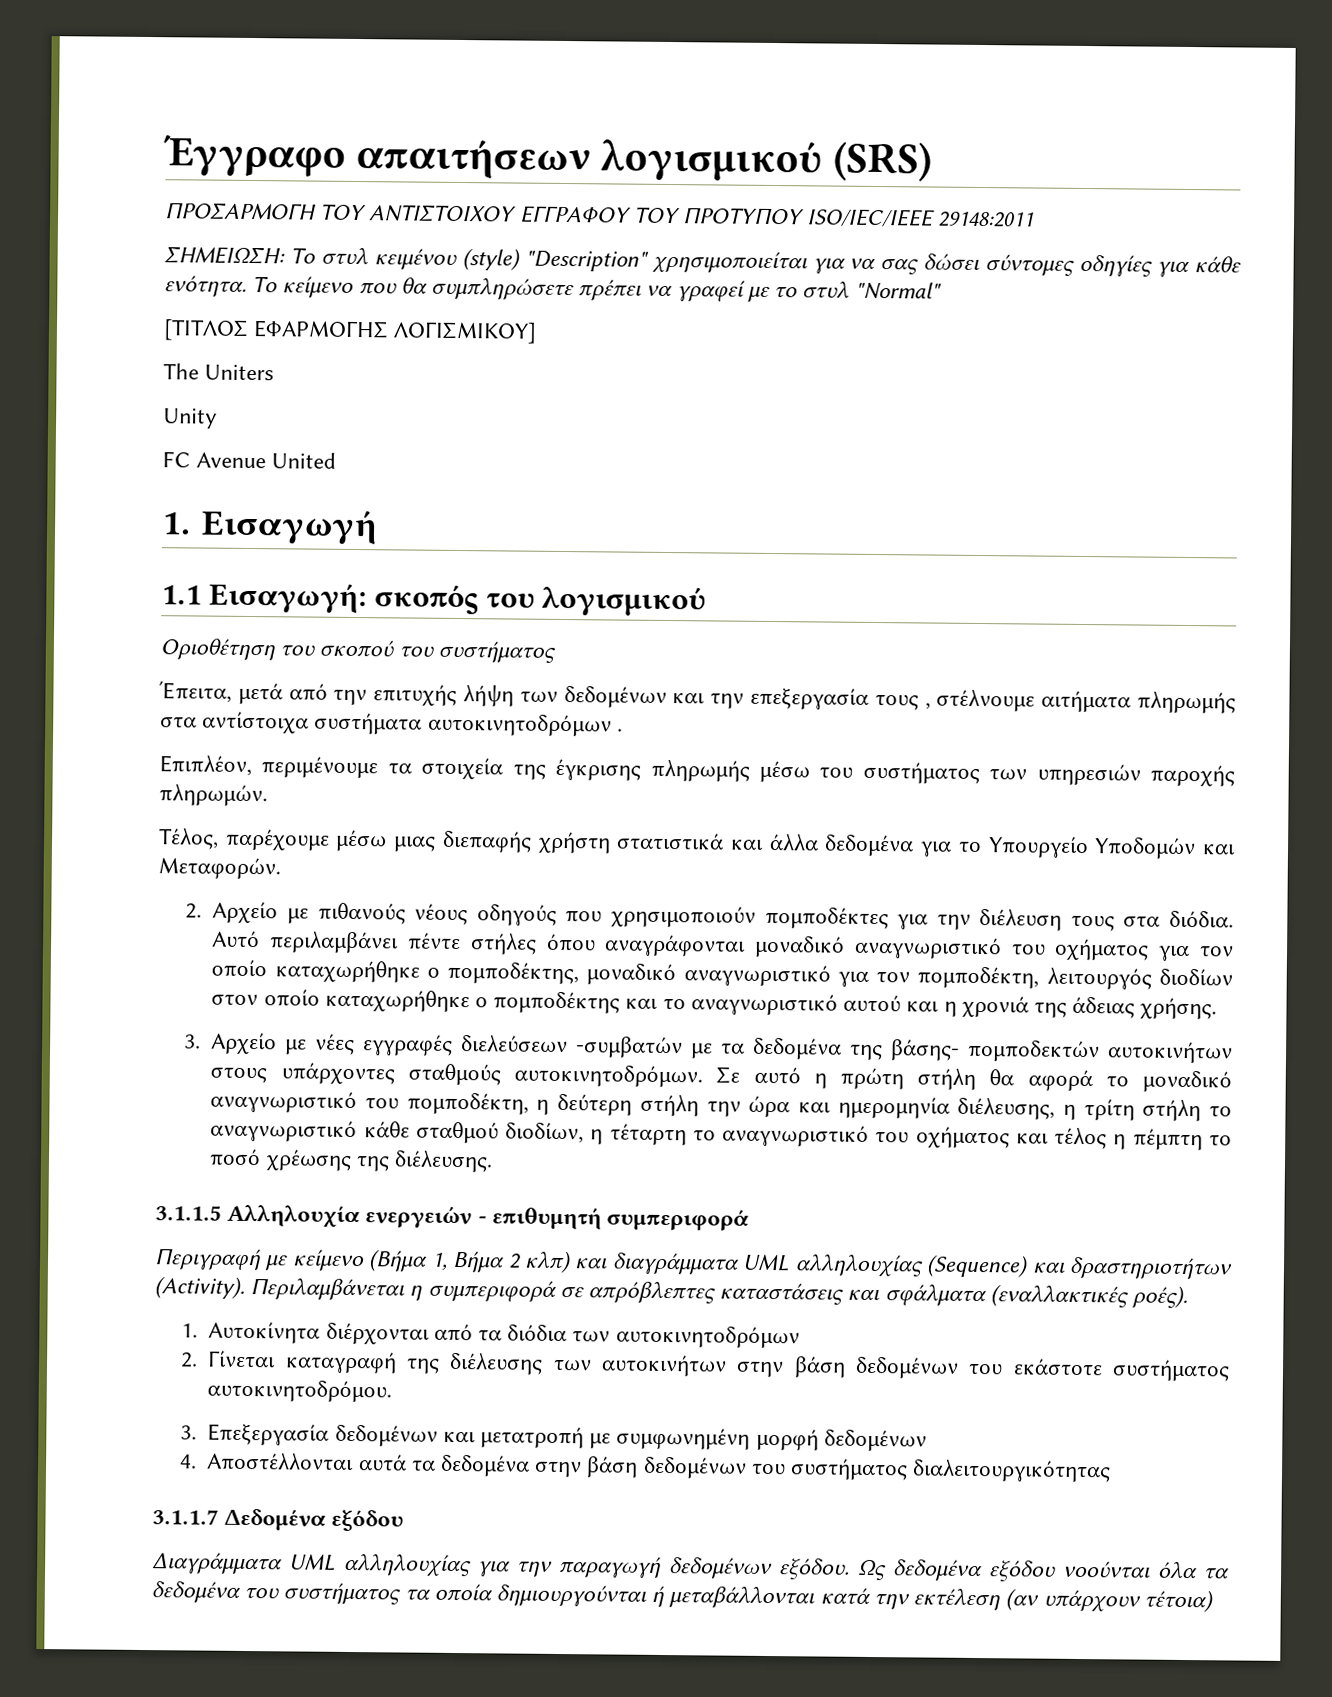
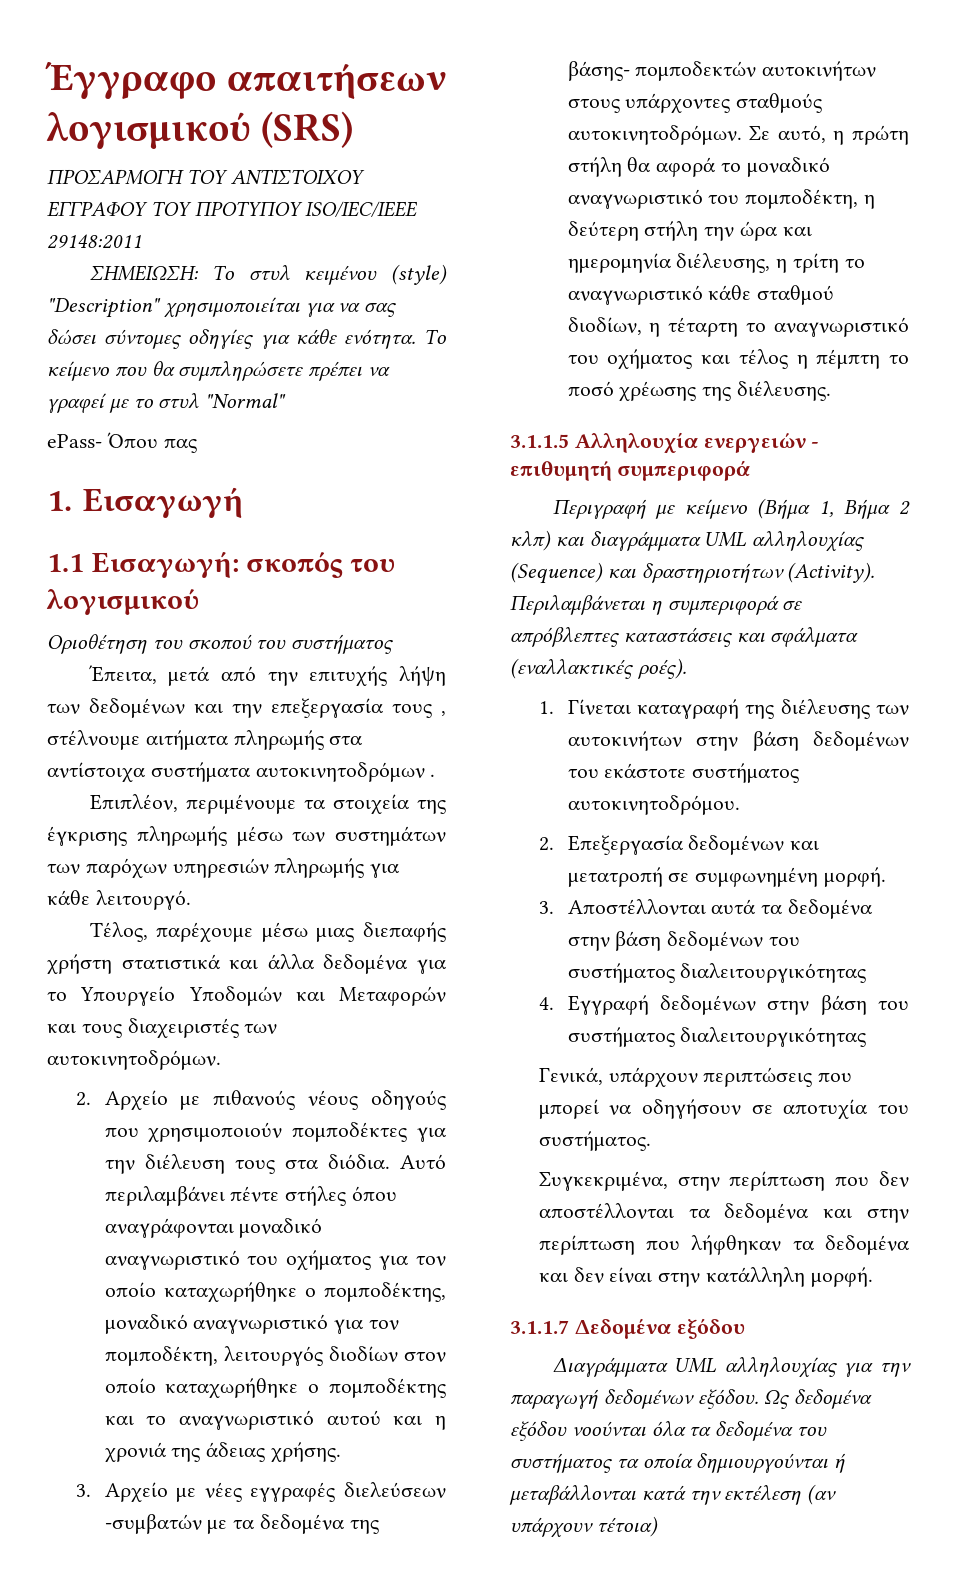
- [ΤΙΤΛΟΣ ΕΦΑΡΜΟΓΗΣ ΛΟΓΙΣΜΙΚΟΥ]
- The Uniters
- Unity
- FC Avenue United
+ ePass- Όπου πας
- Επιπλέον, περιμένουμε τα στοιχεία της έγκρισης πληρωμής μέσω του συστήματος των υπηρεσιών παροχής πληρωμών.
+ Επιπλέον, περιμένουμε τα στοιχεία της έγκρισης πληρωμής μέσω των συστημάτων των παρόχων υπηρεσιών πληρωμής για κάθε λειτουργό.
- Τέλος, παρέχουμε μέσω μιας διεπαφής χρήστη στατιστικά και άλλα δεδομένα για το Υπουργείο Υποδομών και Μεταφορών.
+ Τέλος, παρέχουμε μέσω μιας διεπαφής χρήστη στατιστικά και άλλα δεδομένα για το Υπουργείο Υποδομών και Μεταφορών και τους διαχειριστές των αυτοκινητοδρόμων.
- Σε αυτό η πρώτη στήλη θα αφορά το μοναδικό αναγνωριστικό του πομποδέκτη, η δεύτερη στήλη την ώρα και ημερομηνία διέλευσης, η τρίτη στήλη το αναγνωριστικό κάθε σταθμού διοδίων, η τέταρτη το αναγνωριστικό του οχήματος και τέλος η πέμπτη το ποσό χρέωσης της διέλευσης.
+ Σε αυτό, η πρώτη στήλη θα αφορά το μοναδικό αναγνωριστικό του πομποδέκτη, η δεύτερη στήλη την ώρα και ημερομηνία διέλευσης, η τρίτη το αναγνωριστικό κάθε σταθμού διοδίων, η τέταρτη το αναγνωριστικό του οχήματος και τέλος η πέμπτη το ποσό χρέωσης της διέλευσης.
- 1. Αυτοκίνητα διέρχονται από τα διόδια των αυτοκινητοδρόμων
- 2. Γίνεται καταγραφή της διέλευσης των αυτοκινήτων στην βάση δεδομένων του εκάστοτε συστήματος αυτοκινητοδρόμου.
+ 1. Γίνεται καταγραφή της διέλευσης των αυτοκινήτων στην βάση δεδομένων του εκάστοτε συστήματος αυτοκινητοδρόμου.
- 3. Επεξεργασία δεδομένων και μετατροπή με συμφωνημένη μορφή δεδομένων
- 4. Αποστέλλονται αυτά τα δεδομένα στην βάση δεδομένων του συστήματος διαλειτουργικότητας
+ 2. Επεξεργασία δεδομένων και μετατροπή σε συμφωνημένη μορφή.
+ 3. Αποστέλλονται αυτά τα δεδομένα στην βάση δεδομένων του συστήματος διαλειτουργικότητας
+ 4. Εγγραφή δεδομένων στην βάση του συστήματος διαλειτουργικότητας
+ Γενικά, υπάρχουν περιπτώσεις που μπορεί να οδηγήσουν σε αποτυχία του συστήματος.
+ Συγκεκριμένα, στην περίπτωση που δεν αποστέλλονται τα δεδομένα και στην περίπτωση που λήφθηκαν τα δεδομένα και δεν είναι στην κατάλληλη μορφή.

